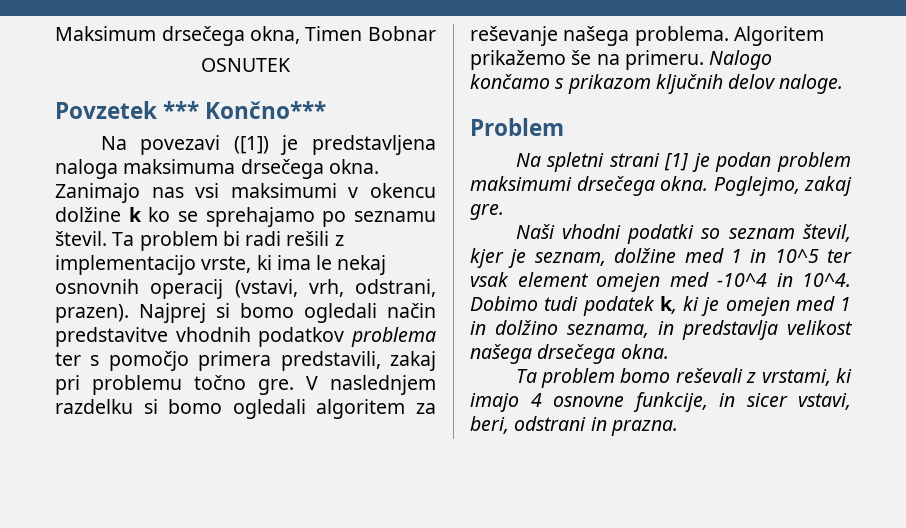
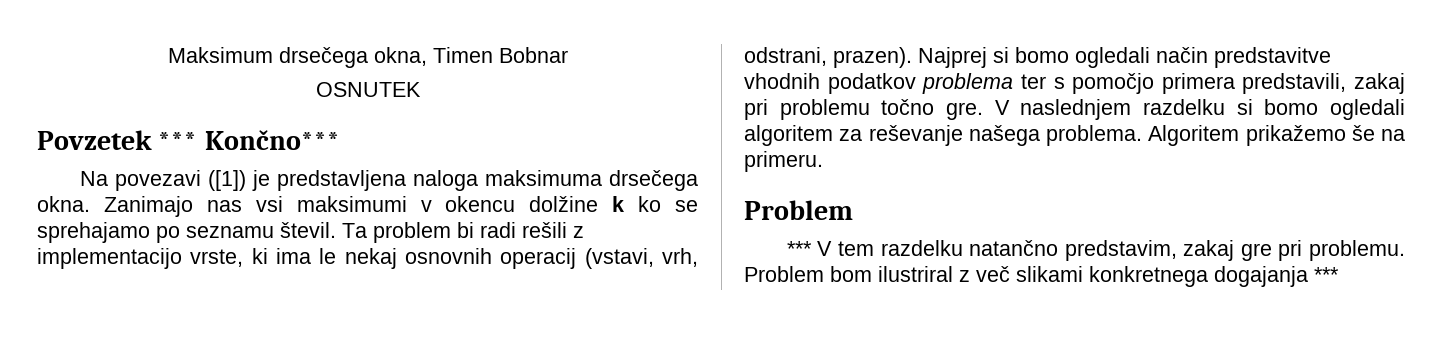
- Algoritem prikažemo še na primeru. Nalogo končamo s prikazom ključnih delov naloge.
+ Algoritem prikažemo še na primeru.
  Problem
- Na spletni strani [1] je podan problem maksimumi drsečega okna. Poglejmo, zakaj gre.
- Naši vhodni podatki so seznam števil, kjer je seznam, dolžine med 1 in 10^5 ter vsak element omejen med -10^4 in 10^4. Dobimo tudi podatek k, ki je omejen med 1 in dolžino seznama, in predstavlja velikost našega drsečega okna.
- Ta problem bomo reševali z vrstami, ki imajo 4 osnovne funkcije, in sicer vstavi, beri, odstrani in prazna.
+ *** V tem razdelku natančno predstavim, zakaj gre pri problemu. Problem bom ilustriral z več slikami konkretnega dogajanja ***

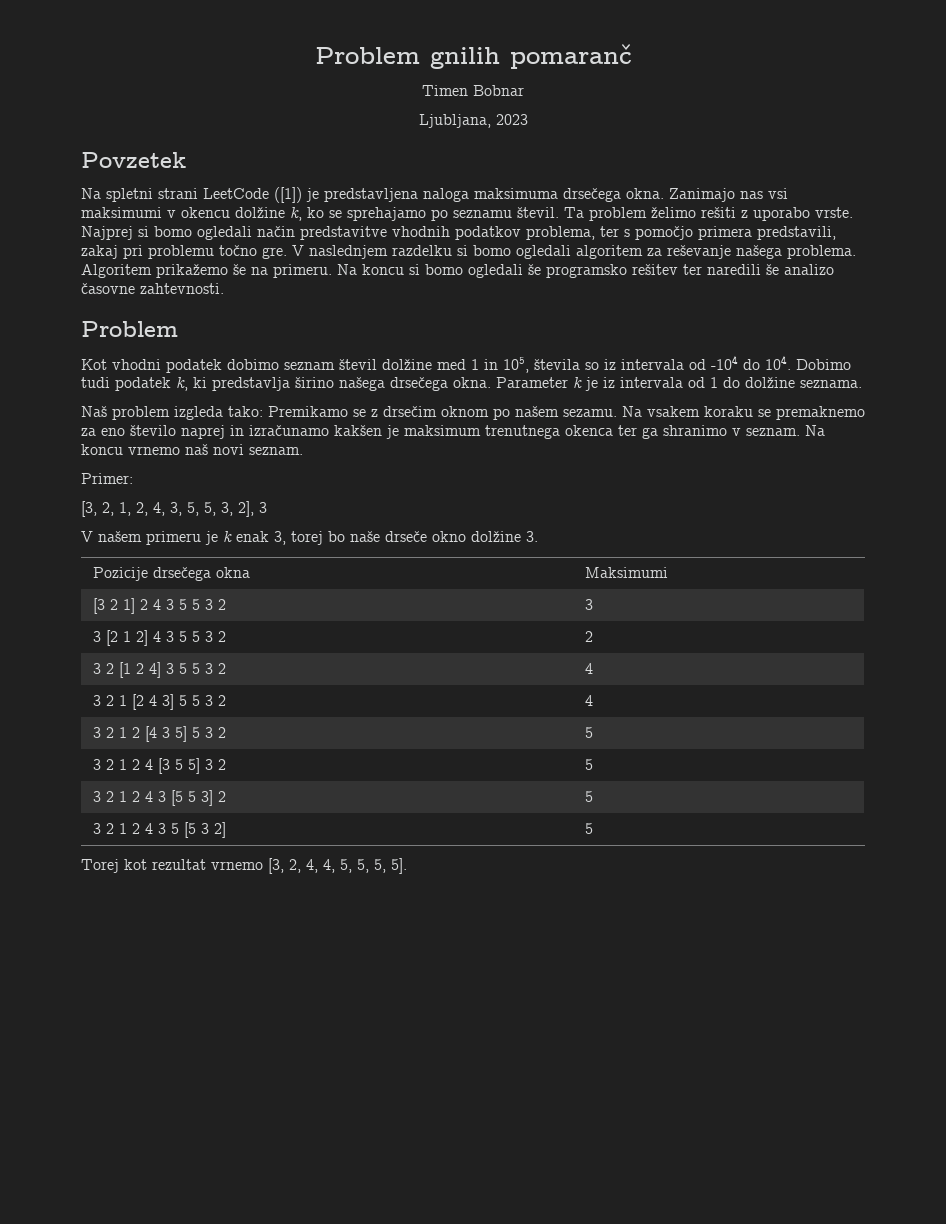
- Maksimum drsečega okna, Timen Bobnar
+ Problem gnilih pomaranč
+ Timen Bobnar
- OSNUTEK
+ Ljubljana, 2023
- Povzetek *** Končno***
- Na povezavi ([1]) je predstavljena naloga maksimuma drsečega okna.
+ Povzetek
+ Na spletni strani LeetCode ([1]) je predstavljena naloga maksimuma drsečega okna.
- Zanimajo nas vsi maksimumi v okencu dolžine k ko se sprehajamo po seznamu števil.
+ Zanimajo nas vsi maksimumi v okencu dolžine k, ko se sprehajamo po seznamu števil.
- Ta problem bi radi rešili z implementacijo vrste, ki ima le nekaj osnovnih operacij (vstavi, vrh, odstrani, prazen).
+ Ta problem želimo rešiti z uporabo vrste.
- Najprej si bomo ogledali način predstavitve vhodnih podatkov problema ter s pomočjo primera predstavili, zakaj pri problemu točno gre.
+ Najprej si bomo ogledali način predstavitve vhodnih podatkov problema, ter s pomočjo primera predstavili, zakaj pri problemu točno gre.
- Algoritem prikažemo še na primeru.
+ Algoritem prikažemo še na primeru. Na koncu si bomo ogledali še programsko rešitev ter naredili še analizo časovne zahtevnosti.
  Problem
- *** V tem razdelku natančno predstavim, zakaj gre pri problemu. Problem bom ilustriral z več slikami konkretnega dogajanja ***
+ Kot vhodni podatek dobimo seznam števil dolžine med 1 in 105, števila so iz intervala od -104 do 104. Dobimo tudi podatek k, ki predstavlja širino našega drsečega okna. Parameter k je iz intervala od 1 do dolžine seznama.
+ Naš problem izgleda tako: Premikamo se z drsečim oknom po našem sezamu. Na vsakem koraku se premaknemo za eno število naprej in izračunamo kakšen je maksimum trenutnega okenca ter ga shranimo v seznam. Na koncu vrnemo naš novi seznam.
+ Primer:
+ [3, 2, 1, 2, 4, 3, 5, 5, 3, 2], 3
+ V našem primeru je k enak 3, torej bo naše drseče okno dolžine 3.
+ Pozicije drsečega okna | Maksimumi
+ [3 2 1] 2 4 3 5 5 3 2 | 3
+ 3 [2 1 2] 4 3 5 5 3 2 | 2
+ 3 2 [1 2 4] 3 5 5 3 2 | 4
+ 3 2 1 [2 4 3] 5 5 3 2 | 4
+ 3 2 1 2 [4 3 5] 5 3 2 | 5
+ 3 2 1 2 4 [3 5 5] 3 2 | 5
+ 3 2 1 2 4 3 [5 5 3] 2 | 5
+ 3 2 1 2 4 3 5 [5 3 2] | 5
+ Torej kot rezultat vrnemo [3, 2, 4, 4, 5, 5, 5, 5].

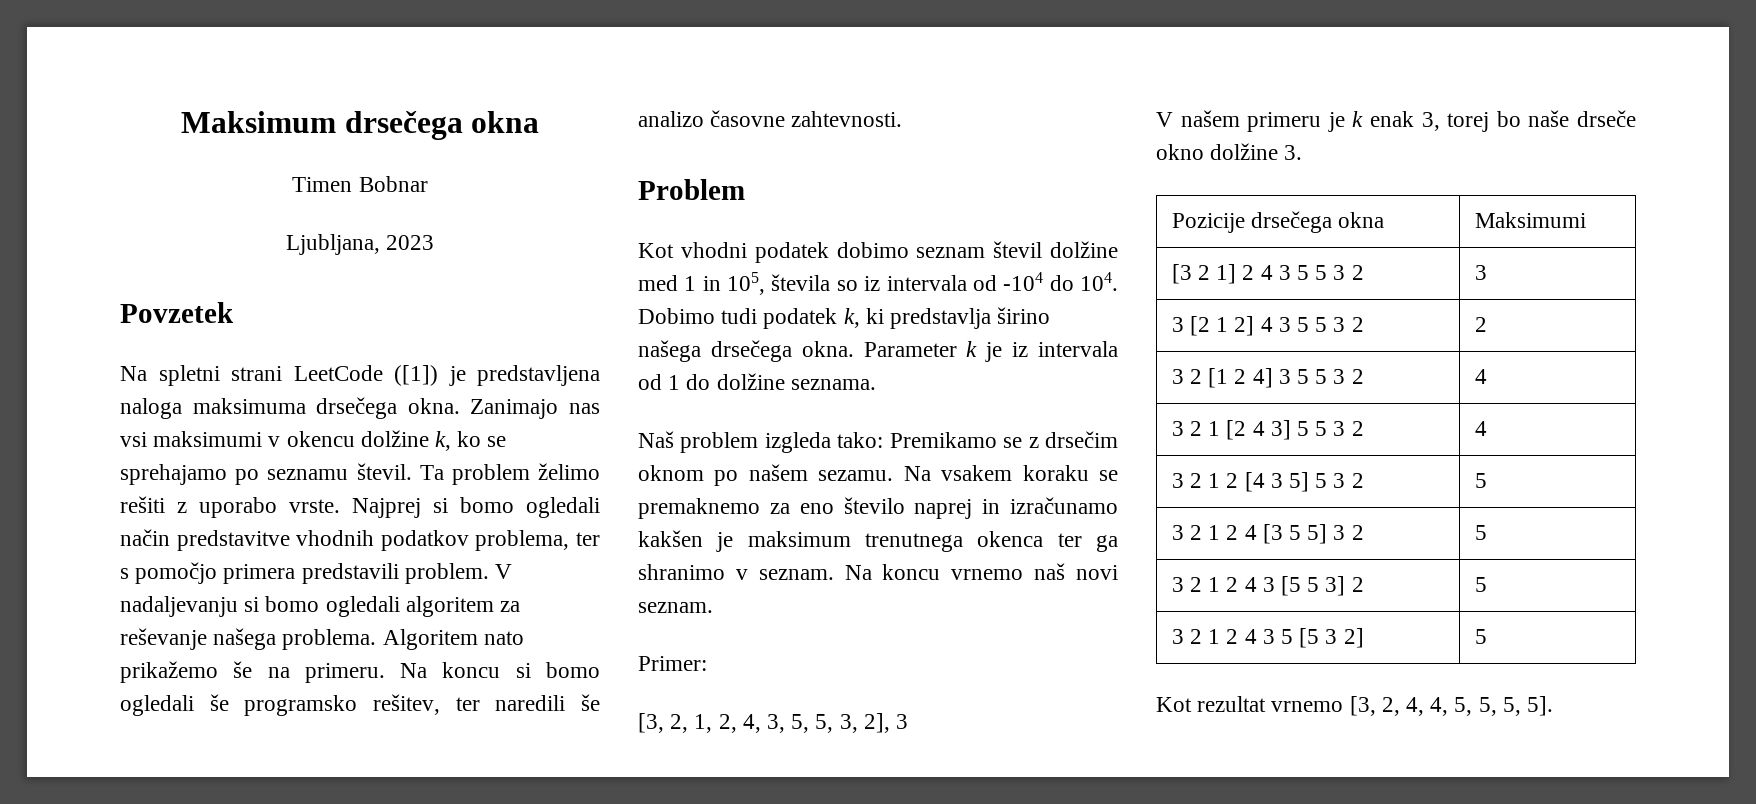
- Problem gnilih pomaranč
+ Maksimum drsečega okna
- Najprej si bomo ogledali način predstavitve vhodnih podatkov problema, ter s pomočjo primera predstavili, zakaj pri problemu točno gre. V naslednjem razdelku si bomo ogledali algoritem za reševanje našega problema.
+ Najprej si bomo ogledali način predstavitve vhodnih podatkov problema, ter s pomočjo primera predstavili problem. V nadaljevanju si bomo ogledali algoritem za reševanje našega problema.
- Algoritem prikažemo še na primeru.
+ Algoritem nato prikažemo še na primeru.
- Na koncu si bomo ogledali še programsko rešitev ter naredili še analizo časovne zahtevnosti.
+ Na koncu si bomo ogledali še programsko rešitev, ter naredili še analizo časovne zahtevnosti.
- Torej kot rezultat vrnemo [3, 2, 4, 4, 5, 5, 5, 5].
+ Kot rezultat vrnemo [3, 2, 4, 4, 5, 5, 5, 5].

